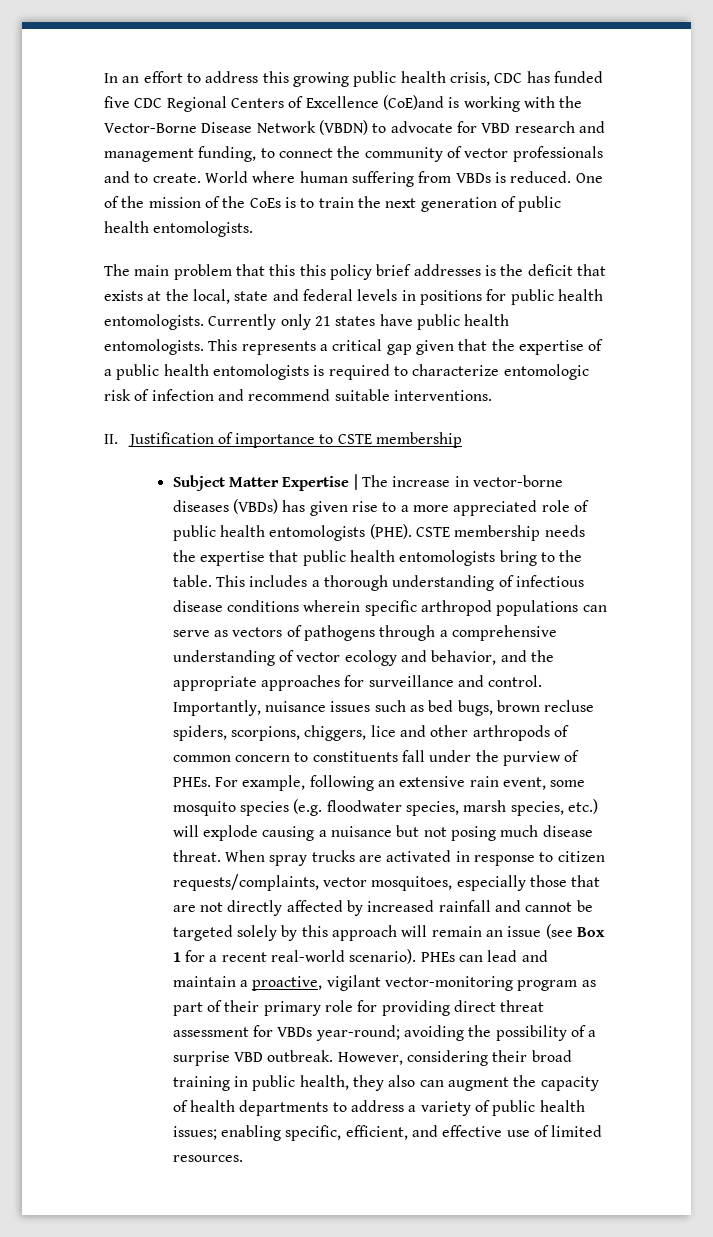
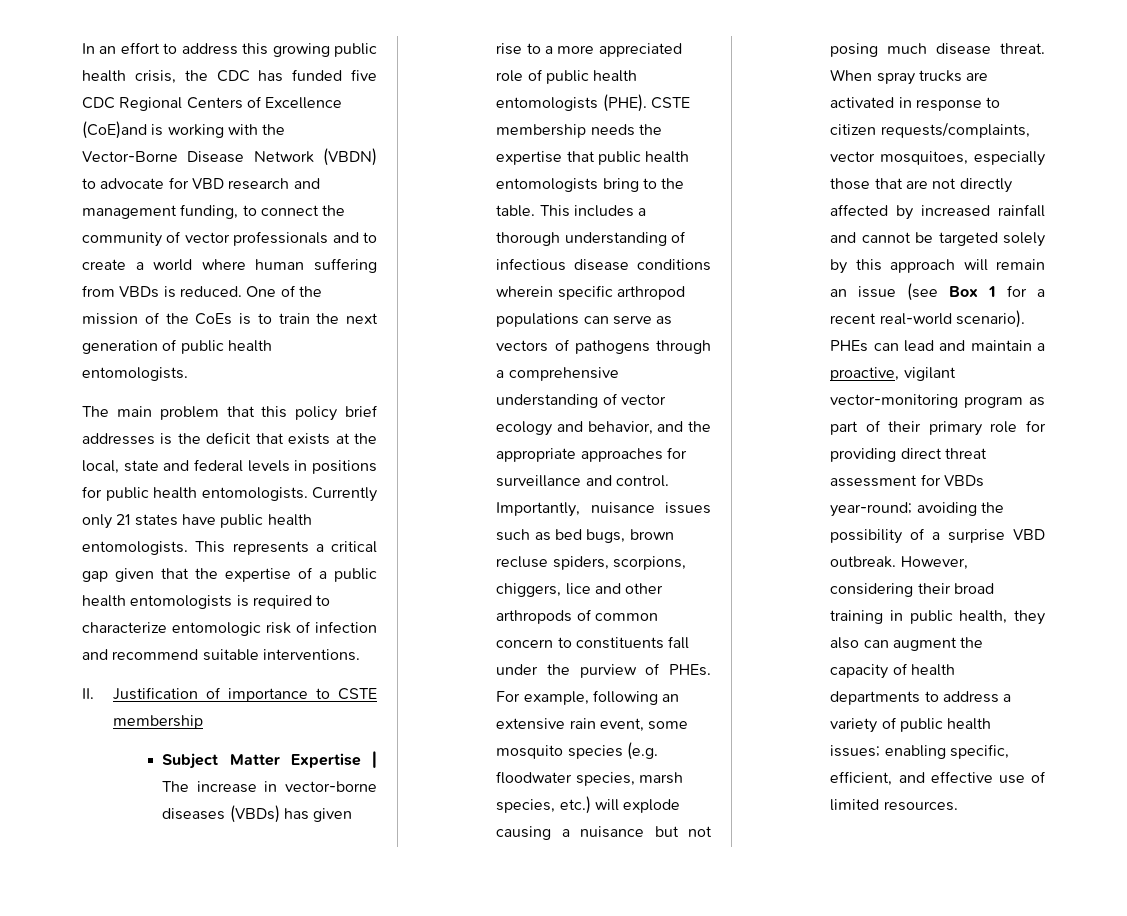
- In an effort to address this growing public health crisis, CDC has funded five CDC Regional Centers of Excellence (CoE)and is working with the Vector-Borne Disease Network (VBDN) to advocate for VBD research and management funding, to connect the community of vector professionals and to create. World where human suffering from VBDs is reduced.
+ In an effort to address this growing public health crisis, the CDC has funded five CDC Regional Centers of Excellence (CoE)and is working with the Vector-Borne Disease Network (VBDN) to advocate for VBD research and management funding, to connect the community of vector professionals and to create a world where human suffering from VBDs is reduced.
- The main problem that this this policy brief addresses is the deficit that exists at the local, state and federal levels in positions for public health entomologists.
+ The main problem that this policy brief addresses is the deficit that exists at the local, state and federal levels in positions for public health entomologists.

